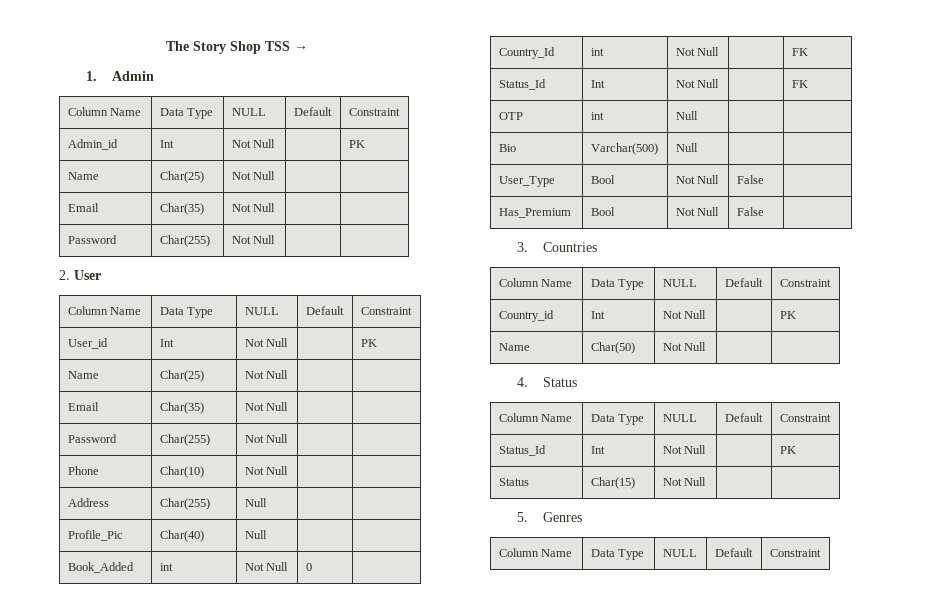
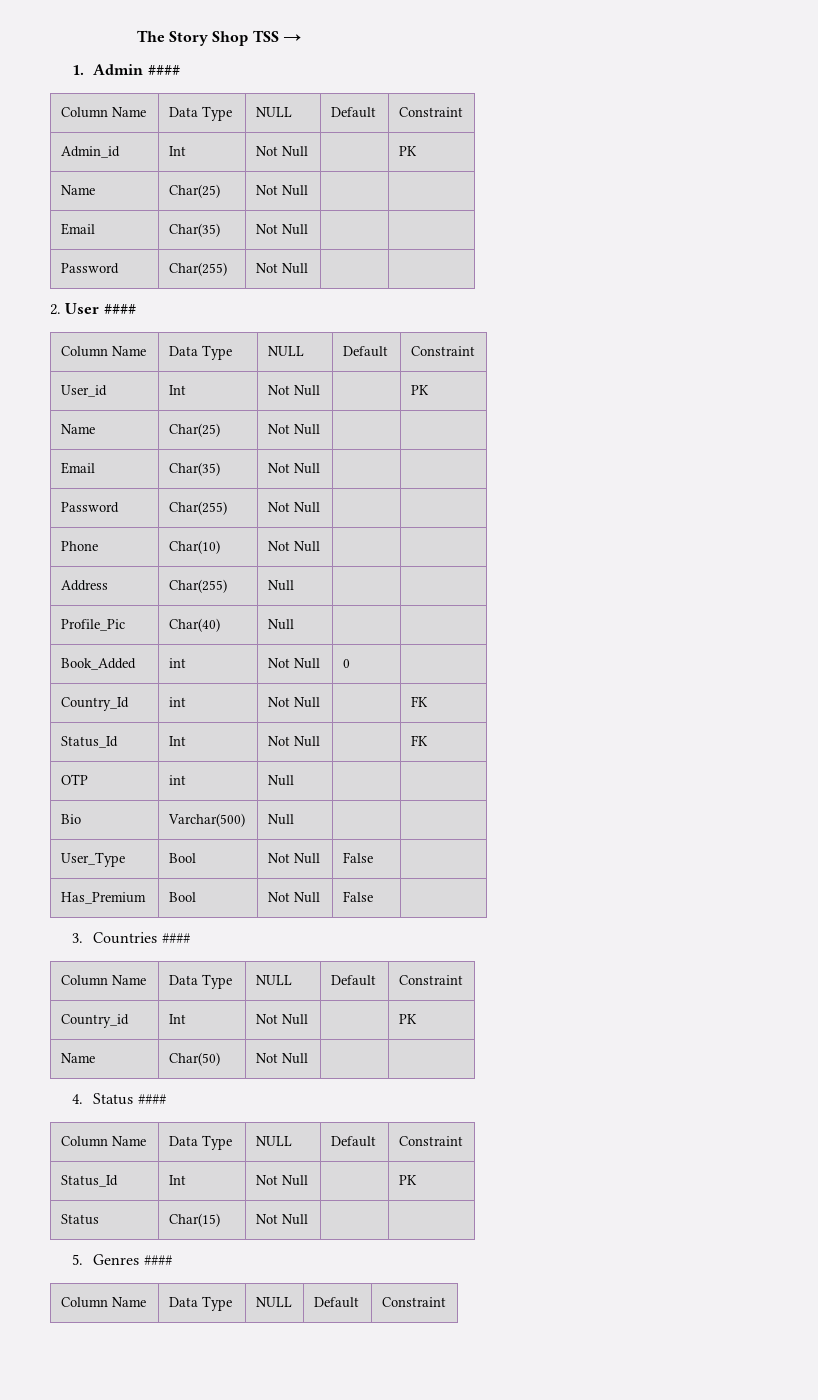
- 1. Admin
+ 1. Admin ####
- 2. User
+ 2. User ####
- 3. Countries
+ 3. Countries ####
- 4. Status
+ 4. Status ####
- 5. Genres
+ 5. Genres ####

